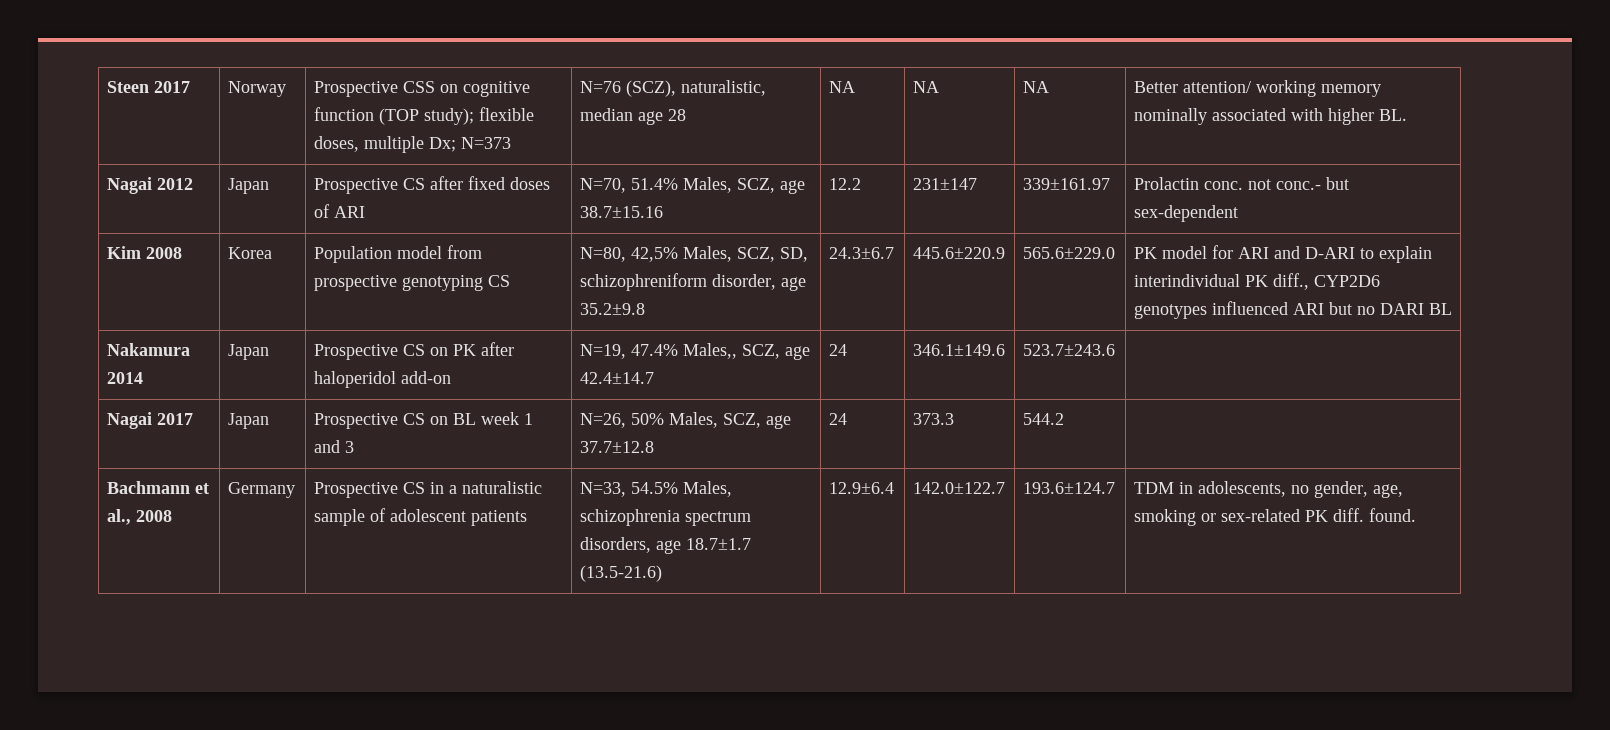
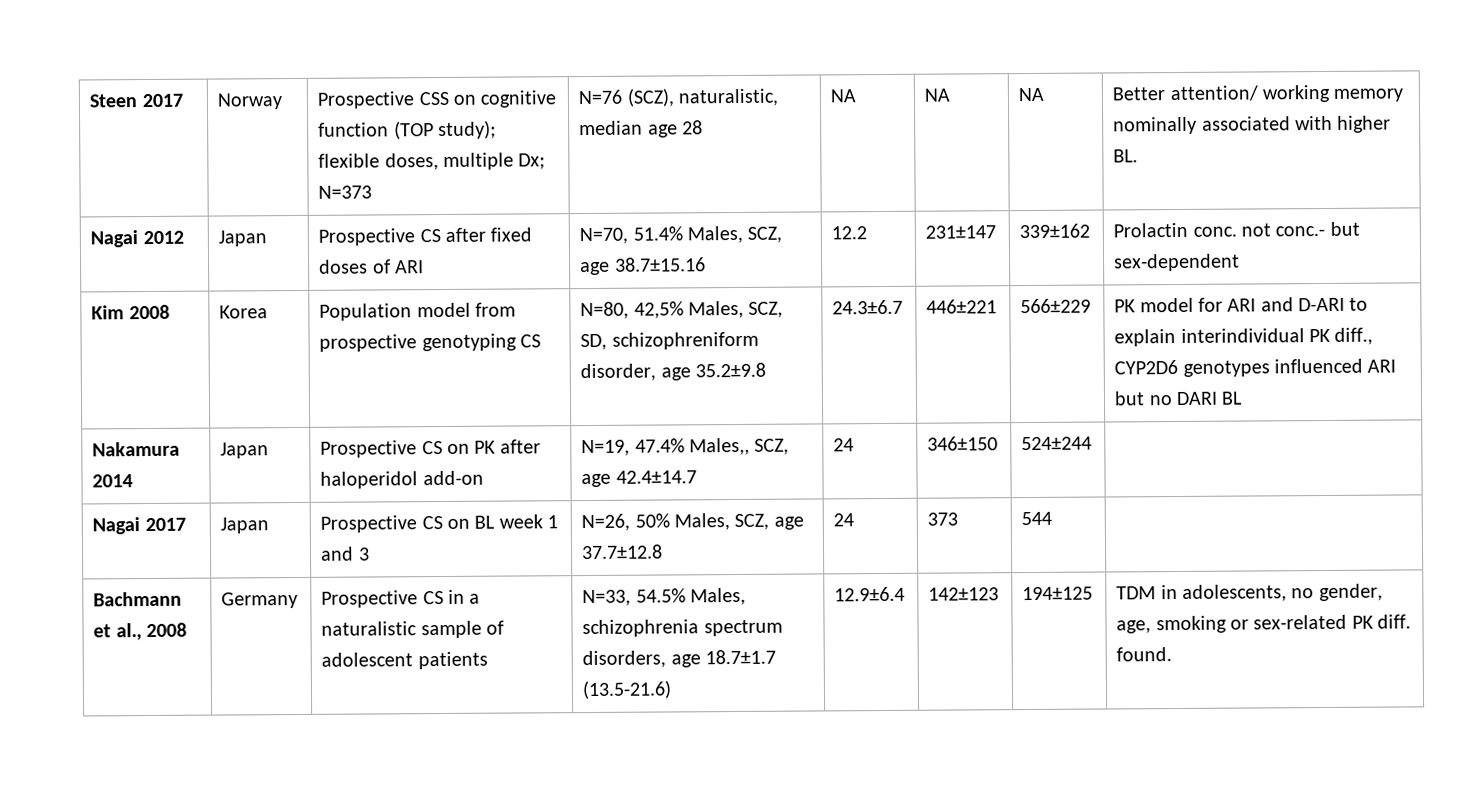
- Nagai 2012 | Japan | Prospective CS after fixed doses of ARI | N=70, 51.4% Males, SCZ, age 38.7±15.16 | 12.2 | 231±147 | 339±161.97 | Prolactin conc. not conc.- but sex-dependent
+ Nagai 2012 | Japan | Prospective CS after fixed doses of ARI | N=70, 51.4% Males, SCZ, age 38.7±15.16 | 12.2 | 231±147 | 339±162 | Prolactin conc. not conc.- but sex-dependent
- Kim 2008 | Korea | Population model from prospective genotyping CS | N=80, 42,5% Males, SCZ, SD, schizophreniform disorder, age 35.2±9.8 | 24.3±6.7 | 445.6±220.9 | 565.6±229.0 | PK model for ARI and D-ARI to explain interindividual PK diff., CYP2D6 genotypes influenced ARI but no DARI BL
+ Kim 2008 | Korea | Population model from prospective genotyping CS | N=80, 42,5% Males, SCZ, SD, schizophreniform disorder, age 35.2±9.8 | 24.3±6.7 | 446±221 | 566±229 | PK model for ARI and D-ARI to explain interindividual PK diff., CYP2D6 genotypes influenced ARI but no DARI BL
- Nakamura 2014 | Japan | Prospective CS on PK after haloperidol add-on | N=19, 47.4% Males,, SCZ, age 42.4±14.7 | 24 | 346.1±149.6 | 523.7±243.6 |
+ Nakamura 2014 | Japan | Prospective CS on PK after haloperidol add-on | N=19, 47.4% Males,, SCZ, age 42.4±14.7 | 24 | 346±150 | 524±244 |
- Nagai 2017 | Japan | Prospective CS on BL week 1 and 3 | N=26, 50% Males, SCZ, age 37.7±12.8 | 24 | 373.3 | 544.2 |
+ Nagai 2017 | Japan | Prospective CS on BL week 1 and 3 | N=26, 50% Males, SCZ, age 37.7±12.8 | 24 | 373 | 544 |
- Bachmann et al., 2008 | Germany | Prospective CS in a naturalistic sample of adolescent patients | N=33, 54.5% Males, schizophrenia spectrum disorders, age 18.7±1.7 (13.5-21.6) | 12.9±6.4 | 142.0±122.7 | 193.6±124.7 | TDM in adolescents, no gender, age, smoking or sex-related PK diff. found.
+ Bachmann et al., 2008 | Germany | Prospective CS in a naturalistic sample of adolescent patients | N=33, 54.5% Males, schizophrenia spectrum disorders, age 18.7±1.7 (13.5-21.6) | 12.9±6.4 | 142±123 | 194±125 | TDM in adolescents, no gender, age, smoking or sex-related PK diff. found.

